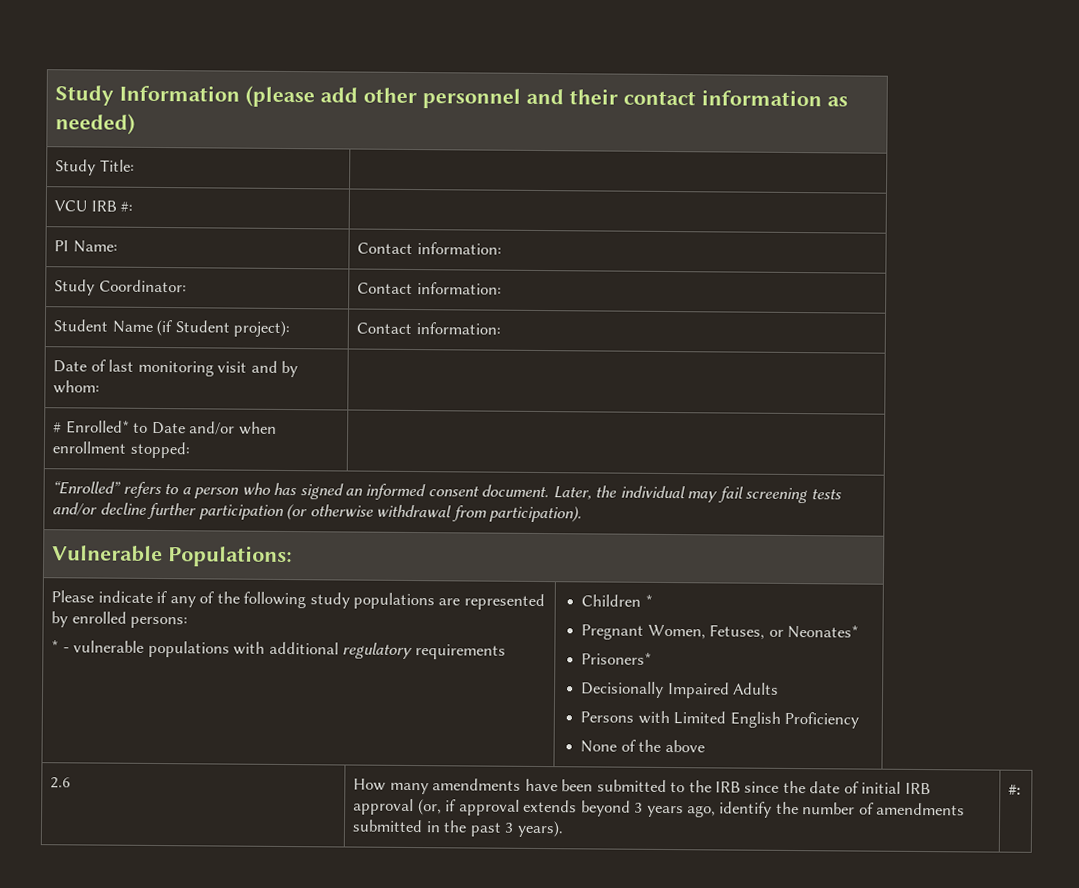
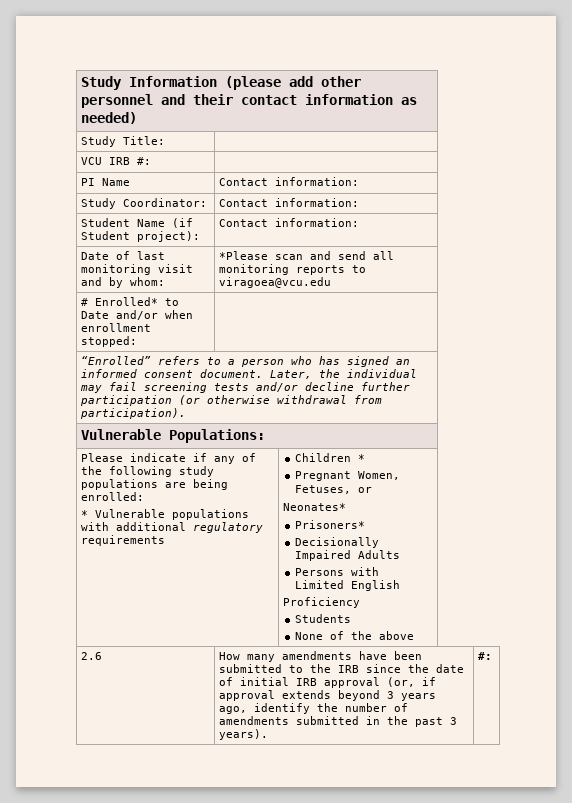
- PI Name: | Contact information:
+ PI Name | Contact information:
- Date of last monitoring visit and by whom: |
+ Date of last monitoring visit and by whom: | *Please scan and send all monitoring reports to viragoea@vcu.edu
- Please indicate if any of the following study populations are represented by enrolled persons:
- * - vulnerable populations with additional regulatory requirements
+ Please indicate if any of the following study populations are being enrolled:
+ * Vulnerable populations with additional regulatory requirements
- Pregnant Women, Fetuses, or Neonates*
+ Pregnant Women, Fetuses, or
+ Neonates*
- Persons with Limited English Proficiency
+ Persons with Limited English
+ Proficiency
+ Students

